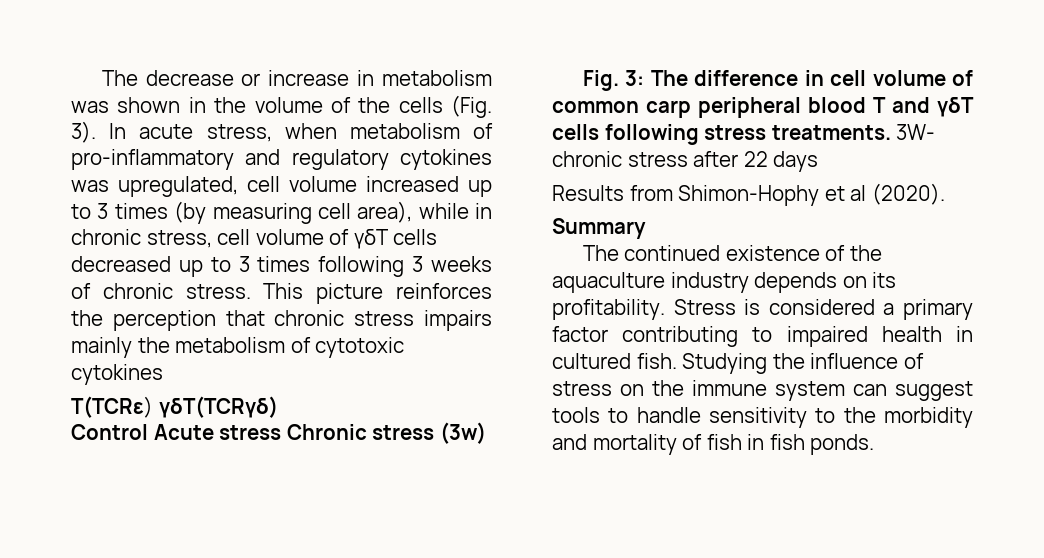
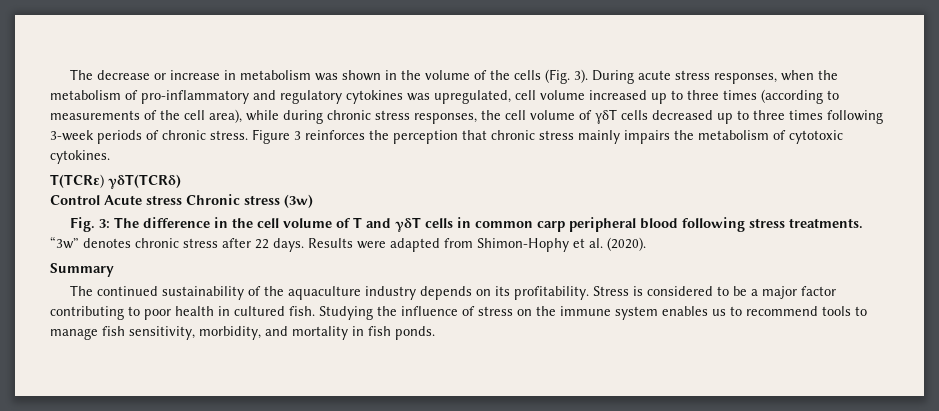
- In acute stress, when metabolism of pro-inflammatory and regulatory cytokines was upregulated, cell volume increased up to 3 times (by measuring cell area), while in chronic stress, cell volume of γδT cells decreased up to 3 times following 3 weeks of chronic stress.
+ During acute stress responses, when the metabolism of pro-inflammatory and regulatory cytokines was upregulated, cell volume increased up to three times (according to measurements of the cell area), while during chronic stress responses, the cell volume of γδT cells decreased up to three times following 3-week periods of chronic stress.
- This picture reinforces the perception that chronic stress impairs mainly the metabolism of cytotoxic cytokines
+ Figure 3 reinforces the perception that chronic stress mainly impairs the metabolism of cytotoxic cytokines.
- T(TCRε) γδT(TCRγδ)
+ T(TCRε) γδT(TCRδ)
- Fig. 3: The difference in cell volume of common carp peripheral blood T and γδT cells following stress treatments.
+ Fig. 3: The difference in the cell volume of T and γδT cells in common carp peripheral blood following stress treatments.
- 3W- chronic stress after 22 days
- Results from Shimon-Hophy et al (2020).
+ “3w” denotes chronic stress after 22 days. Results were adapted from Shimon-Hophy et al. (2020).
- The continued existence of the aquaculture industry depends on its profitability.
+ The continued sustainability of the aquaculture industry depends on its profitability.
- Stress is considered a primary factor contributing to impaired health in cultured fish.
+ Stress is considered to be a major factor contributing to poor health in cultured fish.
- Studying the influence of stress on the immune system can suggest tools to handle sensitivity to the morbidity and mortality of fish in fish ponds.
+ Studying the influence of stress on the immune system enables us to recommend tools to manage fish sensitivity, morbidity, and mortality in fish ponds.

